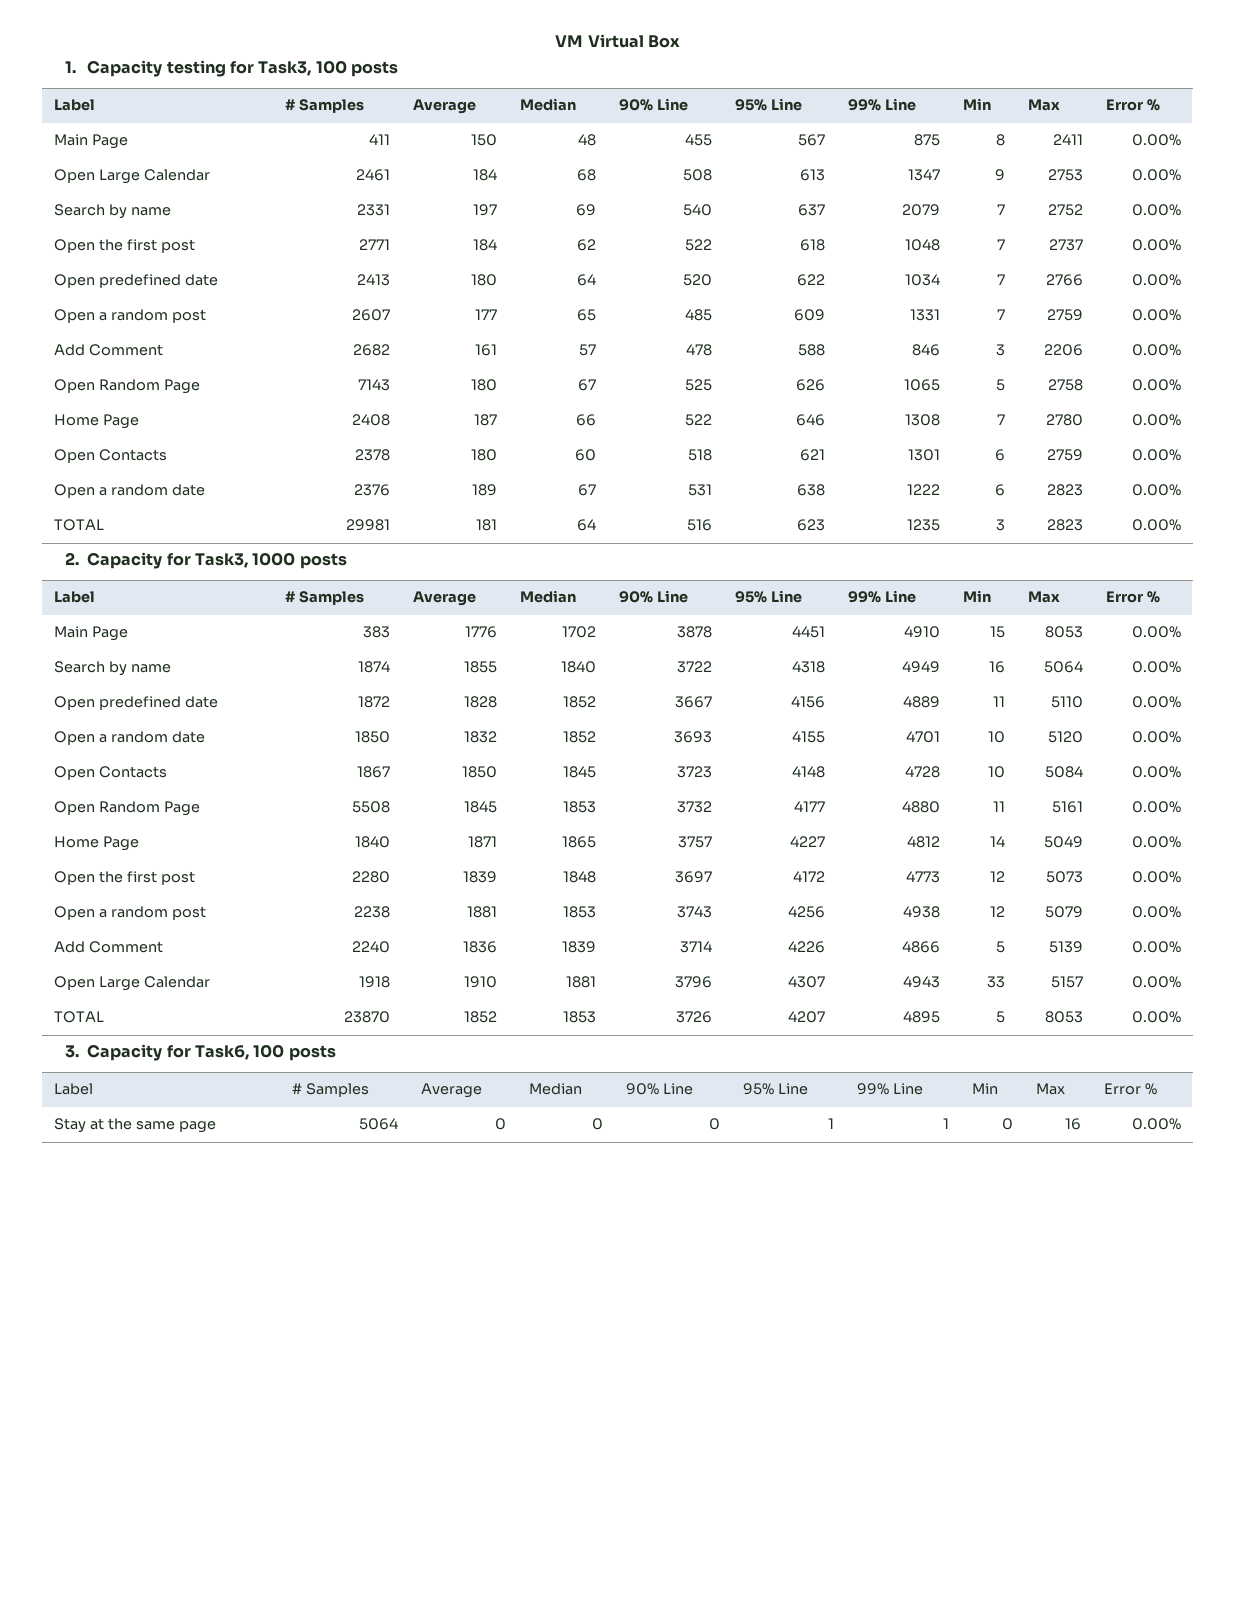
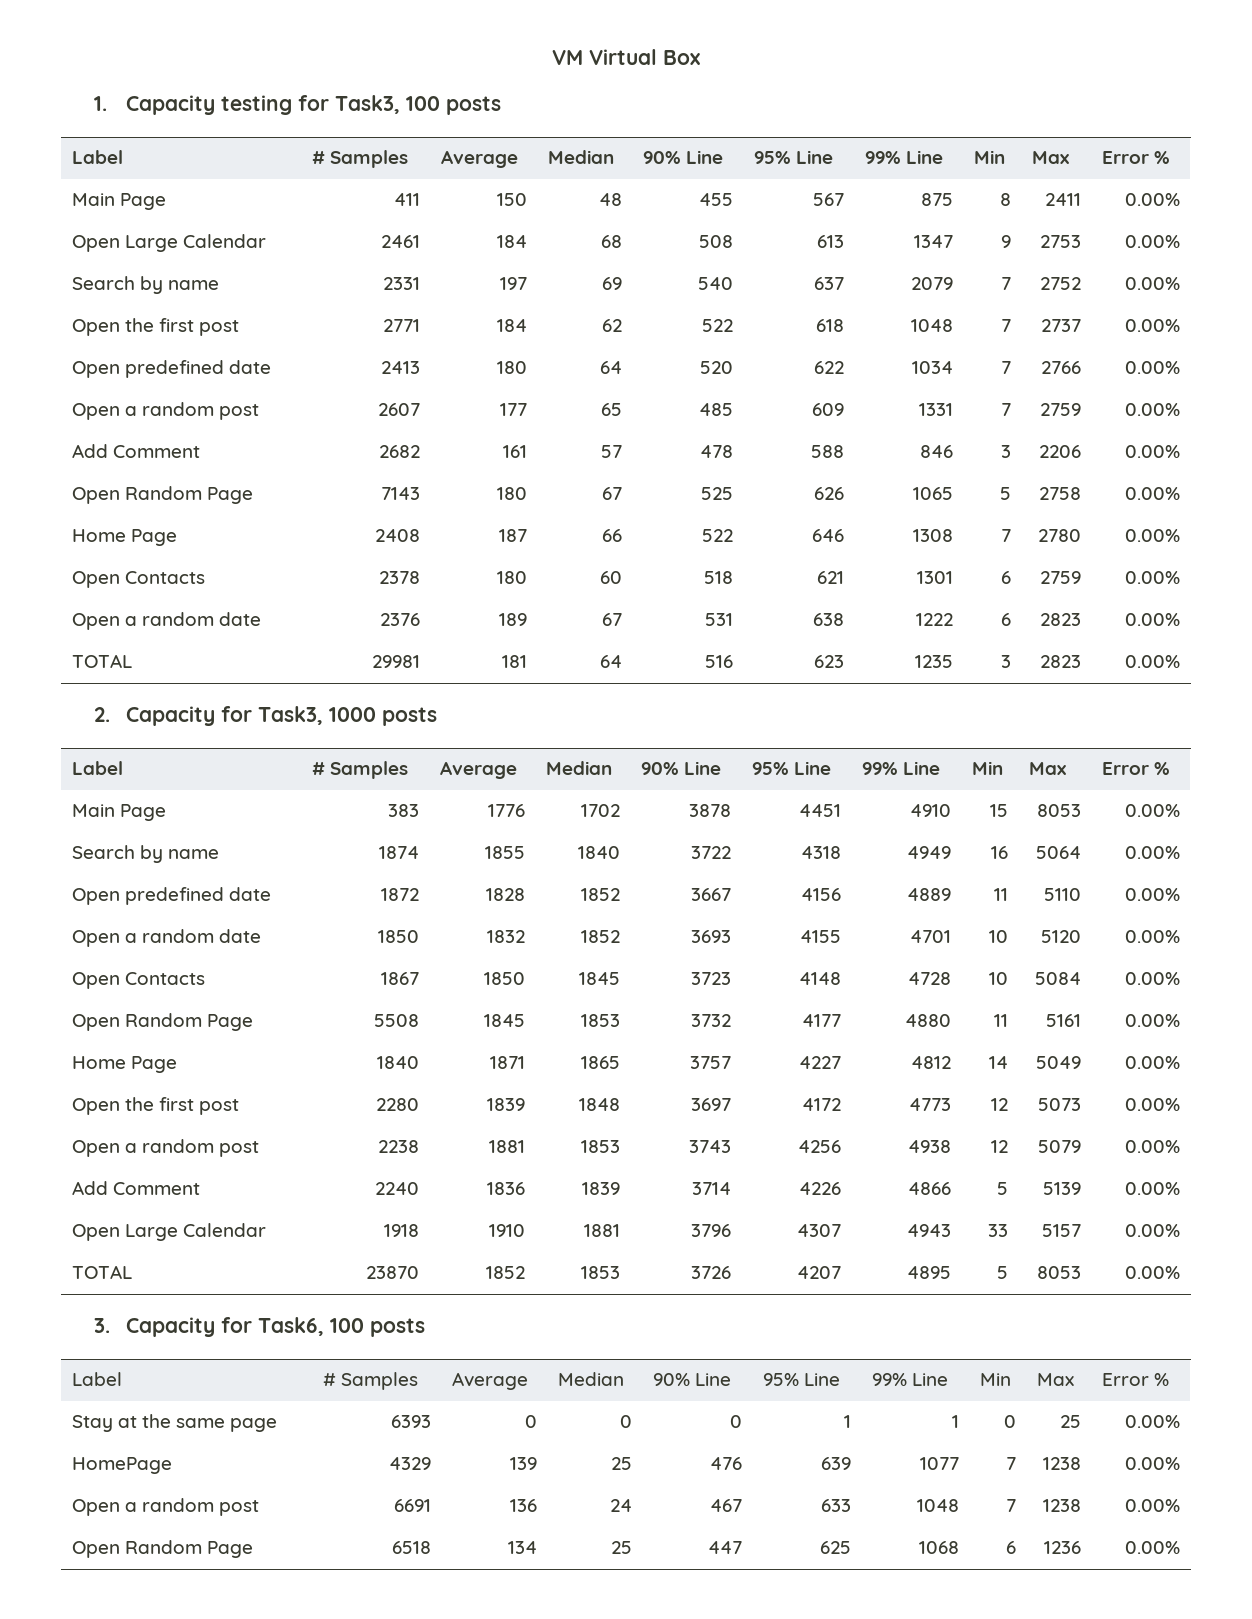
- Stay at the same page | 5064 | 0 | 0 | 0 | 1 | 1 | 0 | 16 | 0.00%
+ Stay at the same page | 6393 | 0 | 0 | 0 | 1 | 1 | 0 | 25 | 0.00%
+ HomePage | 4329 | 139 | 25 | 476 | 639 | 1077 | 7 | 1238 | 0.00%
+ Open a random post | 6691 | 136 | 24 | 467 | 633 | 1048 | 7 | 1238 | 0.00%
+ Open Random Page | 6518 | 134 | 25 | 447 | 625 | 1068 | 6 | 1236 | 0.00%

